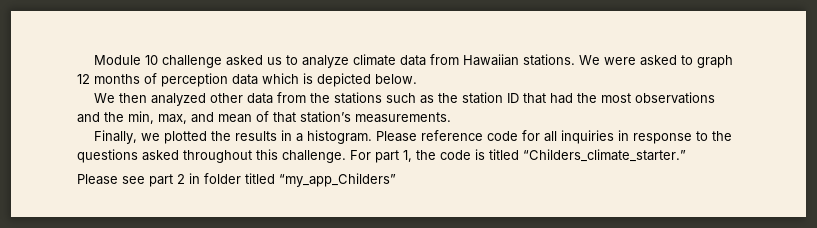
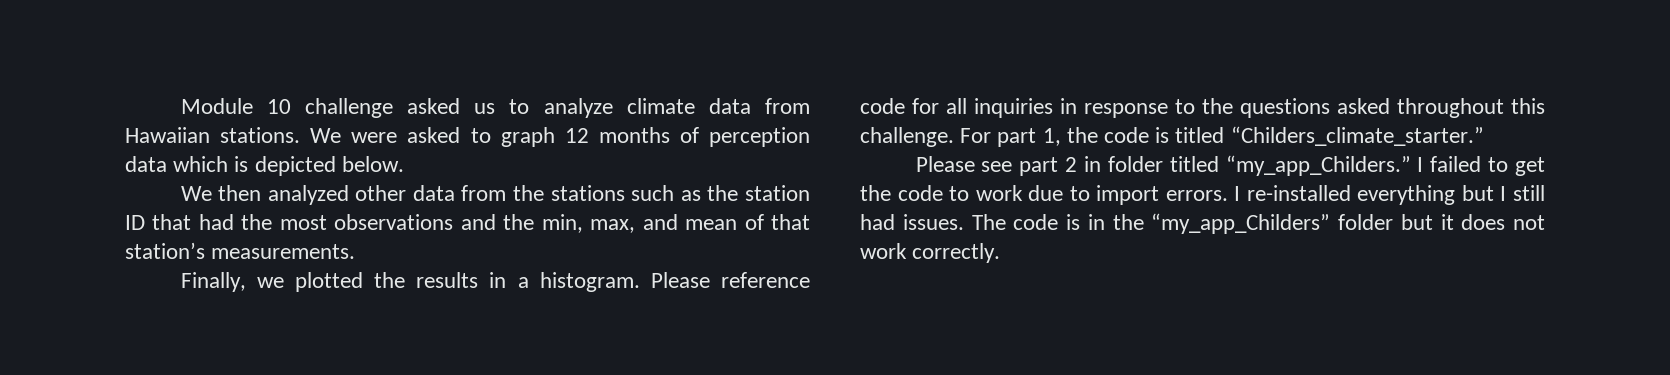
- Please see part 2 in folder titled “my_app_Childers”
+ Please see part 2 in folder titled “my_app_Childers.” I failed to get the code to work due to import errors. I re-installed everything but I still had issues. The code is in the “my_app_Childers” folder but it does not work correctly.

